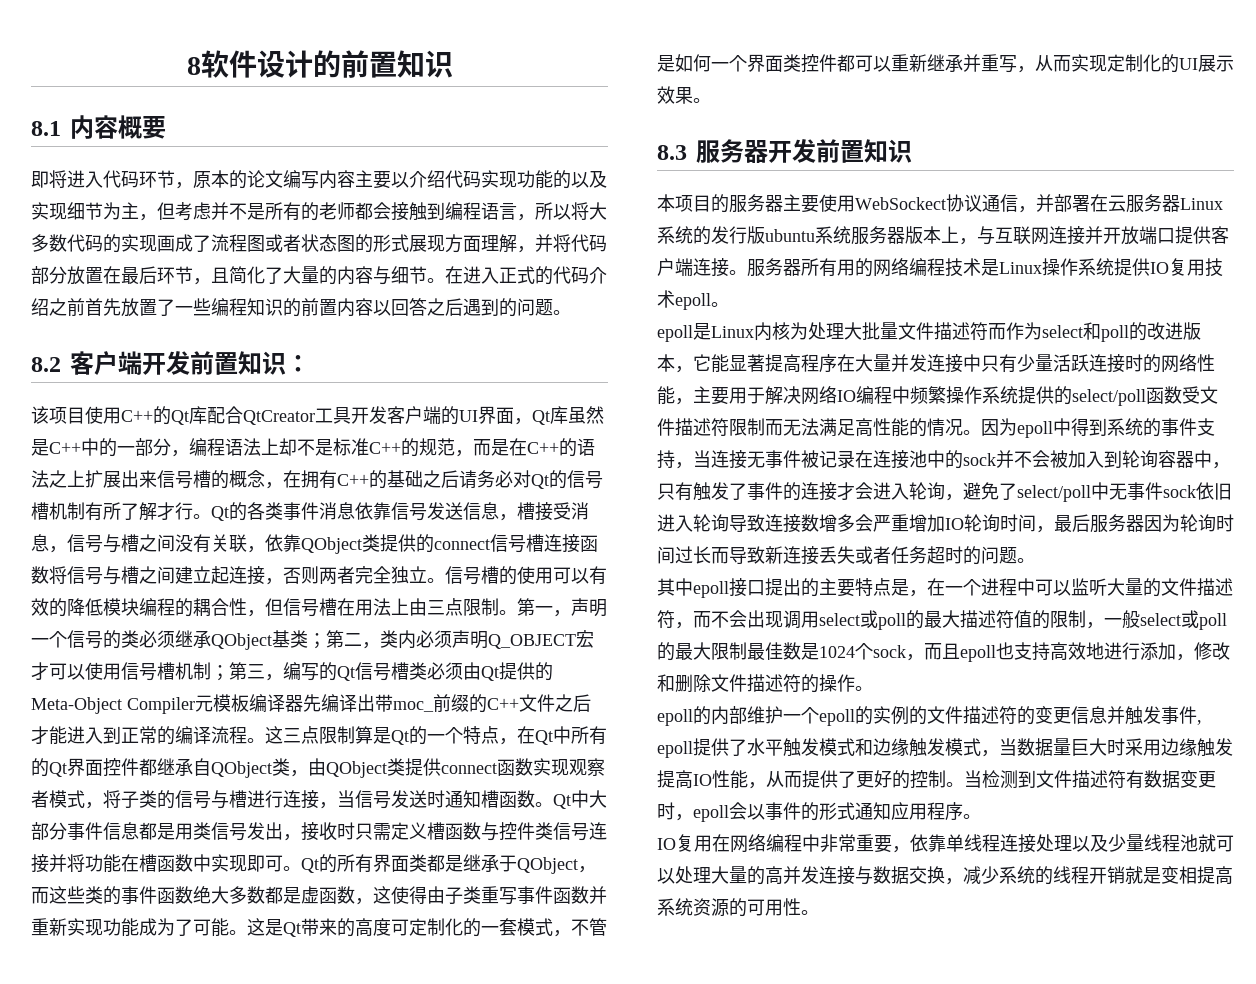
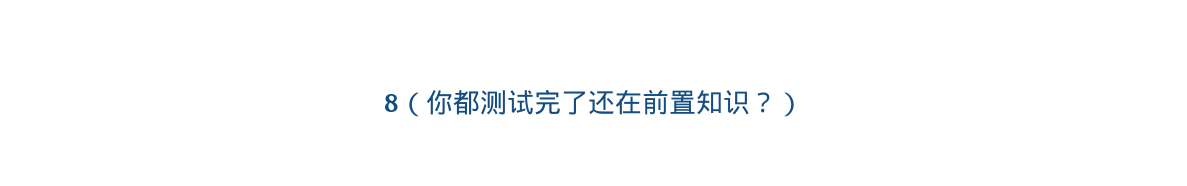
- 8软件设计的前置知识
- 8.1内容概要
- 即将进入代码环节，原本的论文编写内容主要以介绍代码实现功能的以及实现细节为主，但考虑并不是所有的老师都会接触到编程语言，所以将大多数代码的实现画成了流程图或者状态图的形式展现方面理解，并将代码部分放置在最后环节，且简化了大量的内容与细节。在进入正式的代码介绍之前首先放置了一些编程知识的前置内容以回答之后遇到的问题。
- 8.2客户端开发前置知识：
- 该项目使用C++的Qt库配合QtCreator工具开发客户端的UI界面，Qt库虽然是C++中的一部分，编程语法上却不是标准C++的规范，而是在C++的语法之上扩展出来信号槽的概念，在拥有C++的基础之后请务必对Qt的信号槽机制有所了解才行。Qt的各类事件消息依靠信号发送信息，槽接受消息，信号与槽之间没有关联，依靠QObject类提供的connect信号槽连接函数将信号与槽之间建立起连接，否则两者完全独立。信号槽的使用可以有效的降低模块编程的耦合性，但信号槽在用法上由三点限制。第一，声明一个信号的类必须继承QObject基类；第二，类内必须声明Q_OBJECT宏才可以使用信号槽机制；第三，编写的Qt信号槽类必须由Qt提供的Meta-Object Compiler元模板编译器先编译出带moc_前缀的C++文件之后才能进入到正常的编译流程。这三点限制算是Qt的一个特点，在Qt中所有的Qt界面控件都继承自QObject类，由QObject类提供connect函数实现观察者模式，将子类的信号与槽进行连接，当信号发送时通知槽函数。Qt中大部分事件信息都是用类信号发出，接收时只需定义槽函数与控件类信号连接并将功能在槽函数中实现即可。Qt的所有界面类都是继承于QObject，而这些类的事件函数绝大多数都是虚函数，这使得由子类重写事件函数并重新实现功能成为了可能。这是Qt带来的高度可定制化的一套模式，不管是如何一个界面类控件都可以重新继承并重写，从而实现定制化的UI展示效果。
- 8.3服务器开发前置知识
- 本项目的服务器主要使用WebSockect协议通信，并部署在云服务器Linux系统的发行版ubuntu系统服务器版本上，与互联网连接并开放端口提供客户端连接。服务器所有用的网络编程技术是Linux操作系统提供IO复用技术epoll。
- epoll是Linux内核为处理大批量文件描述符而作为select和poll的改进版本，它能显著提高程序在大量并发连接中只有少量活跃连接时的网络性能，主要用于解决网络IO编程中频繁操作系统提供的select/poll函数受文件描述符限制而无法满足高性能的情况。因为epoll中得到系统的事件支持，当连接无事件被记录在连接池中的sock并不会被加入到轮询容器中，只有触发了事件的连接才会进入轮询，避免了select/poll中无事件sock依旧进入轮询导致连接数增多会严重增加IO轮询时间，最后服务器因为轮询时间过长而导致新连接丢失或者任务超时的问题。
- 其中epoll接口提出的主要特点是，在一个进程中可以监听大量的文件描述符，而不会出现调用select或poll的最大描述符值的限制，一般select或poll的最大限制最佳数是1024个sock，而且epoll也支持高效地进行添加，修改和删除文件描述符的操作。
- epoll的内部维护一个epoll的实例的文件描述符的变更信息并触发事件, epoll提供了水平触发模式和边缘触发模式，当数据量巨大时采用边缘触发提高IO性能，从而提供了更好的控制。当检测到文件描述符有数据变更时，epoll会以事件的形式通知应用程序。
- IO复用在网络编程中非常重要，依靠单线程连接处理以及少量线程池就可以处理大量的高并发连接与数据交换，减少系统的线程开销就是变相提高系统资源的可用性。
+ 8（你都测试完了还在前置知识？）

